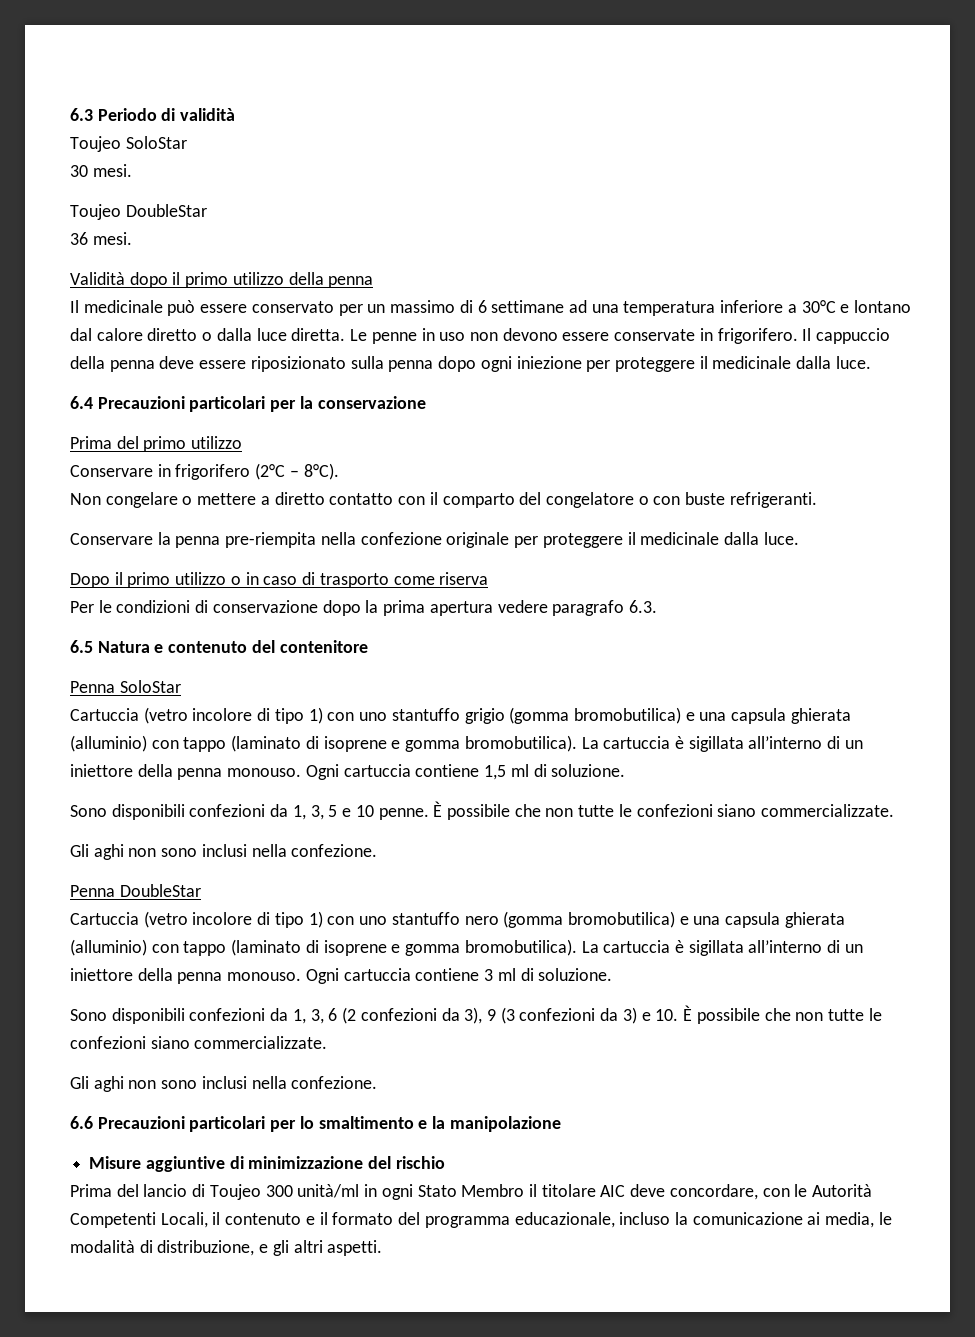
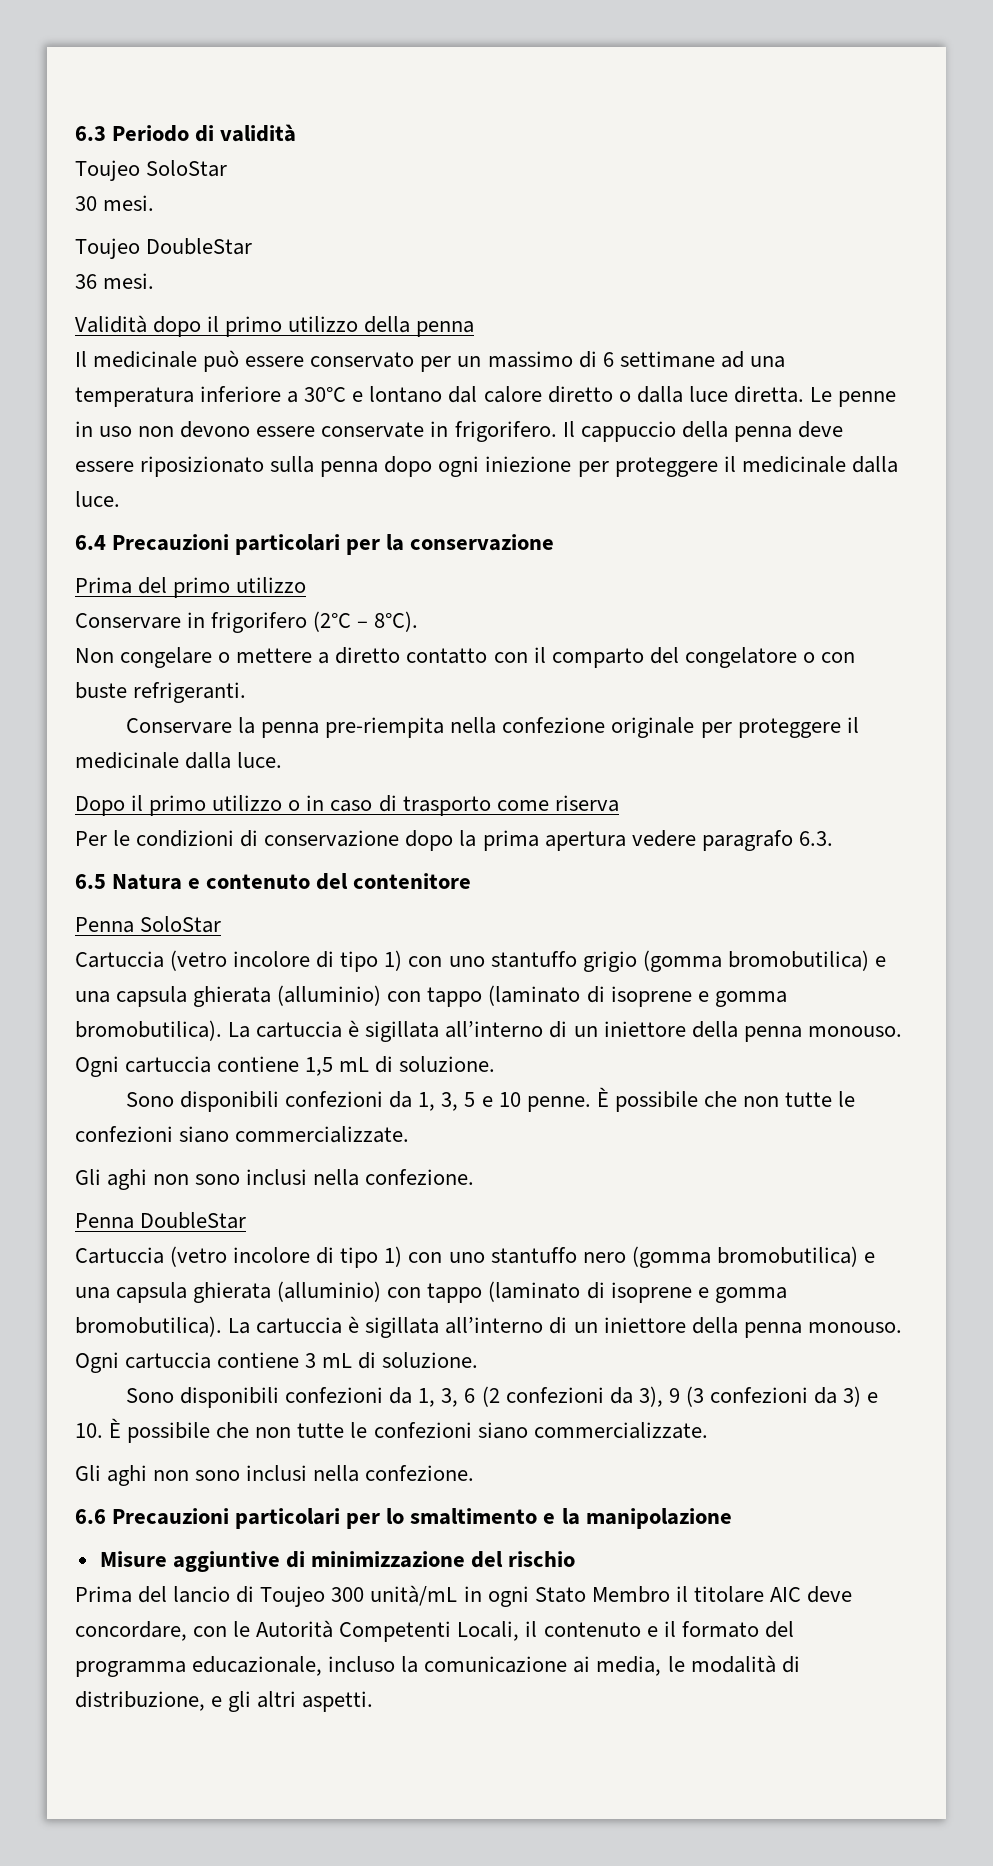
- Ogni cartuccia contiene 1,5 ml di soluzione.
+ Ogni cartuccia contiene 1,5 mL di soluzione.
- Ogni cartuccia contiene 3 ml di soluzione.
+ Ogni cartuccia contiene 3 mL di soluzione.
- Prima del lancio di Toujeo 300 unità/ml in ogni Stato Membro il titolare AIC deve concordare, con le Autorità Competenti Locali, il contenuto e il formato del programma educazionale, incluso la comunicazione ai media, le modalità di distribuzione, e gli altri aspetti.
+ Prima del lancio di Toujeo 300 unità/mL in ogni Stato Membro il titolare AIC deve concordare, con le Autorità Competenti Locali, il contenuto e il formato del programma educazionale, incluso la comunicazione ai media, le modalità di distribuzione, e gli altri aspetti.

